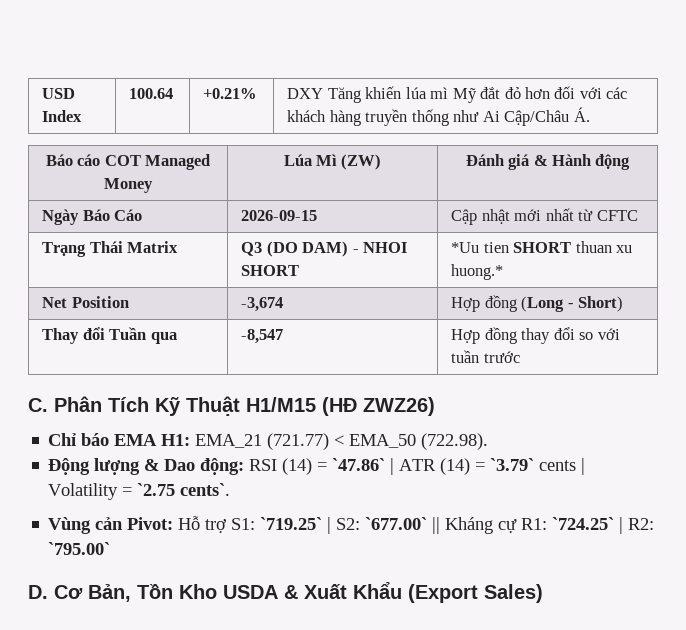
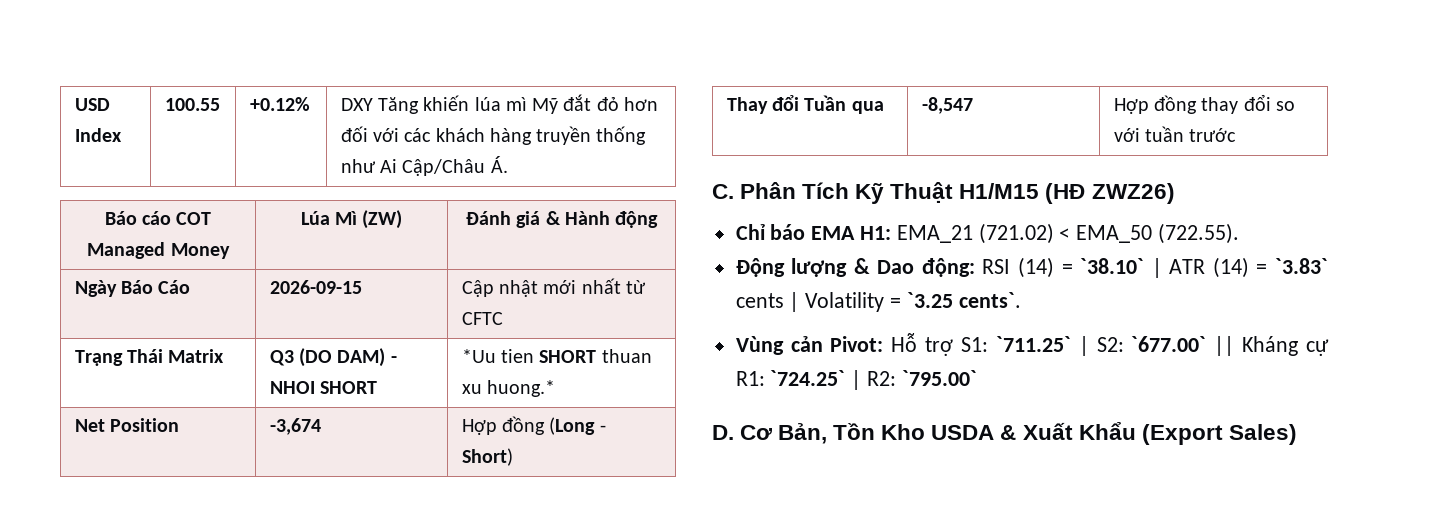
- USD Index | 100.64 | +0.21% | DXY Tăng khiến lúa mì Mỹ đắt đỏ hơn đối với các khách hàng truyền thống như Ai Cập/Châu Á.
+ USD Index | 100.55 | +0.12% | DXY Tăng khiến lúa mì Mỹ đắt đỏ hơn đối với các khách hàng truyền thống như Ai Cập/Châu Á.
- Chỉ báo EMA H1: EMA_21 (721.77) < EMA_50 (722.98).
+ Chỉ báo EMA H1: EMA_21 (721.02) < EMA_50 (722.55).
- Động lượng & Dao động: RSI (14) = `47.86` | ATR (14) = `3.79` cents | Volatility = `2.75 cents`.
+ Động lượng & Dao động: RSI (14) = `38.10` | ATR (14) = `3.83` cents | Volatility = `3.25 cents`.
- Vùng cản Pivot: Hỗ trợ S1: `719.25` | S2: `677.00` || Kháng cự R1: `724.25` | R2: `795.00`
+ Vùng cản Pivot: Hỗ trợ S1: `711.25` | S2: `677.00` || Kháng cự R1: `724.25` | R2: `795.00`

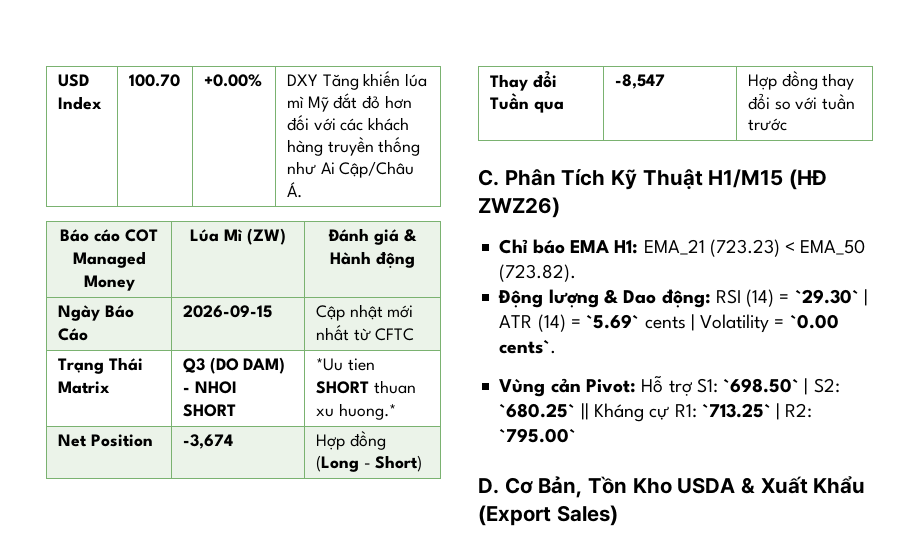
- USD Index | 100.55 | +0.12% | DXY Tăng khiến lúa mì Mỹ đắt đỏ hơn đối với các khách hàng truyền thống như Ai Cập/Châu Á.
+ USD Index | 100.70 | +0.00% | DXY Tăng khiến lúa mì Mỹ đắt đỏ hơn đối với các khách hàng truyền thống như Ai Cập/Châu Á.
- Chỉ báo EMA H1: EMA_21 (721.02) < EMA_50 (722.55).
+ Chỉ báo EMA H1: EMA_21 (723.23) < EMA_50 (723.82).
- Động lượng & Dao động: RSI (14) = `38.10` | ATR (14) = `3.83` cents | Volatility = `3.25 cents`.
+ Động lượng & Dao động: RSI (14) = `29.30` | ATR (14) = `5.69` cents | Volatility = `0.00 cents`.
- Vùng cản Pivot: Hỗ trợ S1: `711.25` | S2: `677.00` || Kháng cự R1: `724.25` | R2: `795.00`
+ Vùng cản Pivot: Hỗ trợ S1: `698.50` | S2: `680.25` || Kháng cự R1: `713.25` | R2: `795.00`

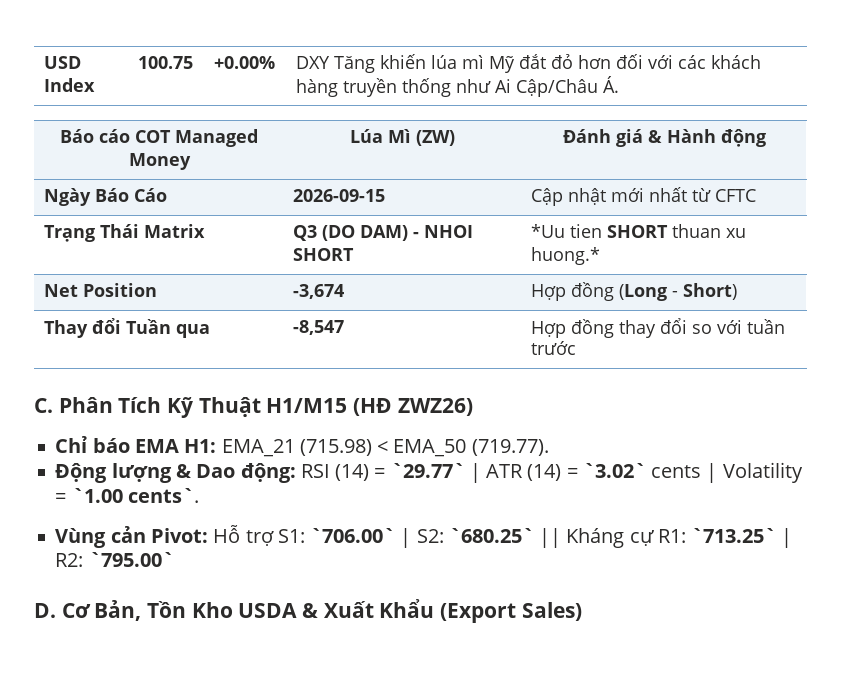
- USD Index | 100.70 | +0.00% | DXY Tăng khiến lúa mì Mỹ đắt đỏ hơn đối với các khách hàng truyền thống như Ai Cập/Châu Á.
+ USD Index | 100.75 | +0.00% | DXY Tăng khiến lúa mì Mỹ đắt đỏ hơn đối với các khách hàng truyền thống như Ai Cập/Châu Á.
- Chỉ báo EMA H1: EMA_21 (723.23) < EMA_50 (723.82).
+ Chỉ báo EMA H1: EMA_21 (715.98) < EMA_50 (719.77).
- Động lượng & Dao động: RSI (14) = `29.30` | ATR (14) = `5.69` cents | Volatility = `0.00 cents`.
+ Động lượng & Dao động: RSI (14) = `29.77` | ATR (14) = `3.02` cents | Volatility = `1.00 cents`.
- Vùng cản Pivot: Hỗ trợ S1: `698.50` | S2: `680.25` || Kháng cự R1: `713.25` | R2: `795.00`
+ Vùng cản Pivot: Hỗ trợ S1: `706.00` | S2: `680.25` || Kháng cự R1: `713.25` | R2: `795.00`

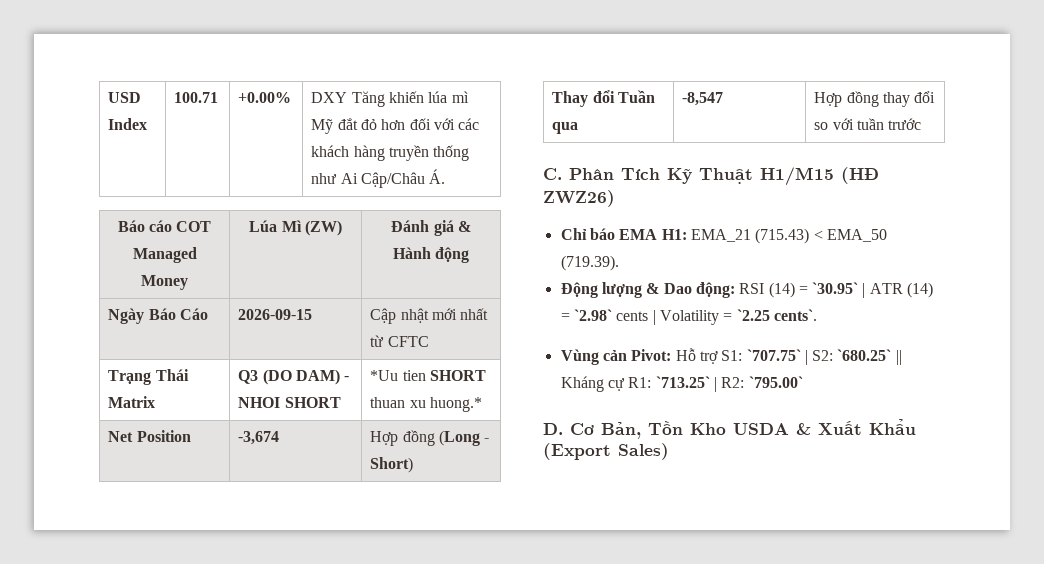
- USD Index | 100.75 | +0.00% | DXY Tăng khiến lúa mì Mỹ đắt đỏ hơn đối với các khách hàng truyền thống như Ai Cập/Châu Á.
+ USD Index | 100.71 | +0.00% | DXY Tăng khiến lúa mì Mỹ đắt đỏ hơn đối với các khách hàng truyền thống như Ai Cập/Châu Á.
- Chỉ báo EMA H1: EMA_21 (715.98) < EMA_50 (719.77).
+ Chỉ báo EMA H1: EMA_21 (715.43) < EMA_50 (719.39).
- Động lượng & Dao động: RSI (14) = `29.77` | ATR (14) = `3.02` cents | Volatility = `1.00 cents`.
+ Động lượng & Dao động: RSI (14) = `30.95` | ATR (14) = `2.98` cents | Volatility = `2.25 cents`.
- Vùng cản Pivot: Hỗ trợ S1: `706.00` | S2: `680.25` || Kháng cự R1: `713.25` | R2: `795.00`
+ Vùng cản Pivot: Hỗ trợ S1: `707.75` | S2: `680.25` || Kháng cự R1: `713.25` | R2: `795.00`

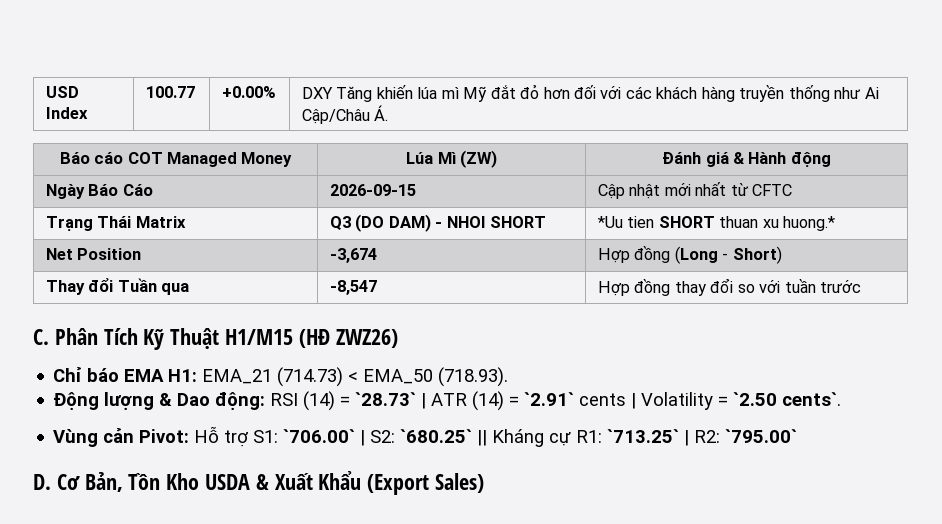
- USD Index | 100.71 | +0.00% | DXY Tăng khiến lúa mì Mỹ đắt đỏ hơn đối với các khách hàng truyền thống như Ai Cập/Châu Á.
+ USD Index | 100.77 | +0.00% | DXY Tăng khiến lúa mì Mỹ đắt đỏ hơn đối với các khách hàng truyền thống như Ai Cập/Châu Á.
- Chỉ báo EMA H1: EMA_21 (715.43) < EMA_50 (719.39).
+ Chỉ báo EMA H1: EMA_21 (714.73) < EMA_50 (718.93).
- Động lượng & Dao động: RSI (14) = `30.95` | ATR (14) = `2.98` cents | Volatility = `2.25 cents`.
+ Động lượng & Dao động: RSI (14) = `28.73` | ATR (14) = `2.91` cents | Volatility = `2.50 cents`.
- Vùng cản Pivot: Hỗ trợ S1: `707.75` | S2: `680.25` || Kháng cự R1: `713.25` | R2: `795.00`
+ Vùng cản Pivot: Hỗ trợ S1: `706.00` | S2: `680.25` || Kháng cự R1: `713.25` | R2: `795.00`

